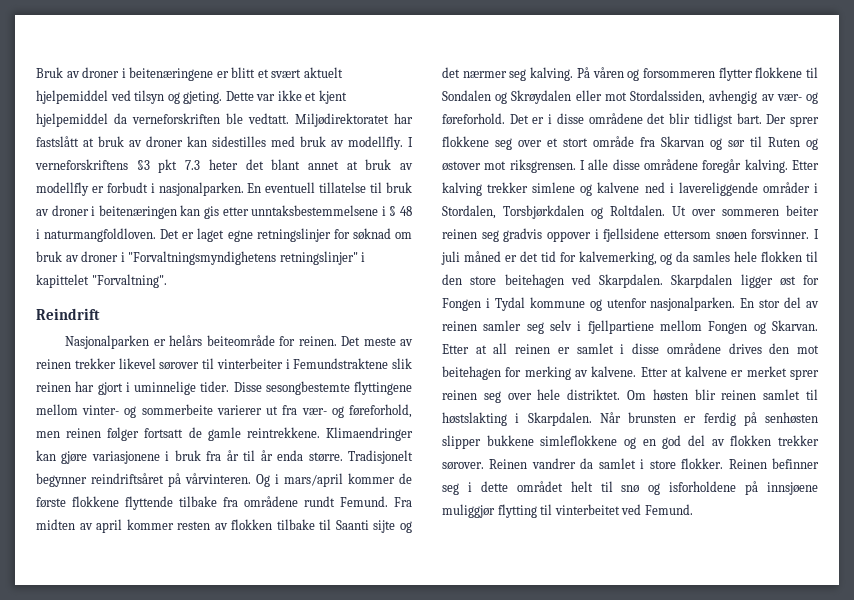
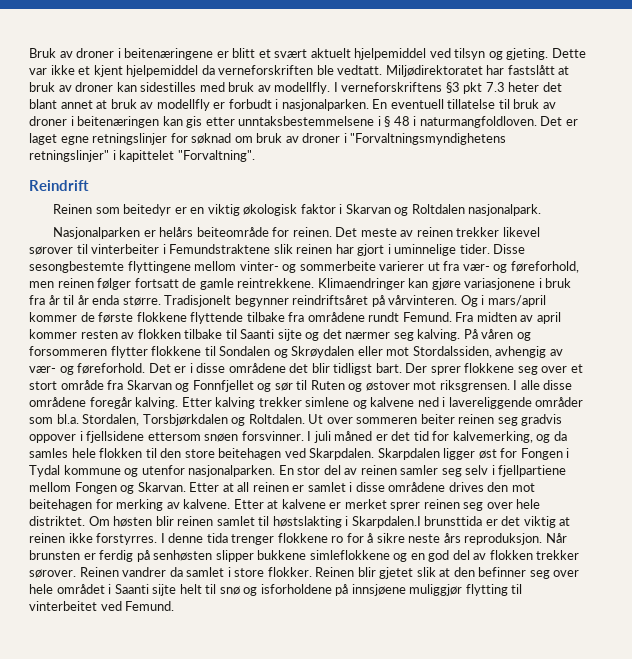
+ Reinen som beitedyr er en viktig økologisk faktor i Skarvan og Roltdalen nasjonalpark.
- Der sprer flokkene seg over et stort område fra Skarvan og sør til Ruten og østover mot riksgrensen.
+ Der sprer flokkene seg over et stort område fra Skarvan og Fonnfjellet og sør til Ruten og østover mot riksgrensen.
- Etter kalving trekker simlene og kalvene ned i lavereliggende områder i Stordalen, Torsbjørkdalen og Roltdalen.
+ Etter kalving trekker simlene og kalvene ned i lavereliggende områder som bl.a. Stordalen, Torsbjørkdalen og Roltdalen.
- Om høsten blir reinen samlet til høstslakting i Skarpdalen.
+ Om høsten blir reinen samlet til høstslakting i Skarpdalen.I brunsttida er det viktig at reinen ikke forstyrres. I denne tida trenger flokkene ro for å sikre neste års reproduksjon.
- Reinen befinner seg i dette området helt til snø og isforholdene på innsjøene muliggjør flytting til vinterbeitet ved Femund.
+ Reinen blir gjetet slik at den befinner seg over hele området i Saanti sijte helt til snø og isforholdene på innsjøene muliggjør flytting til vinterbeitet ved Femund.

